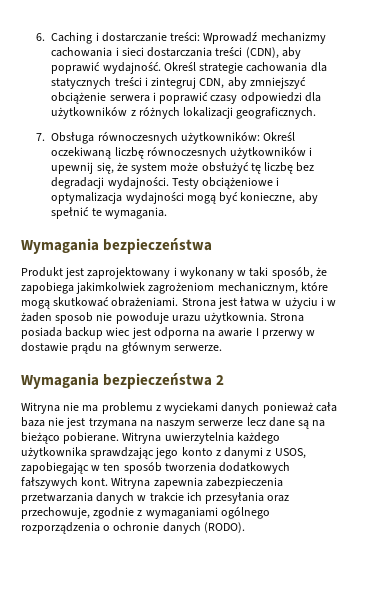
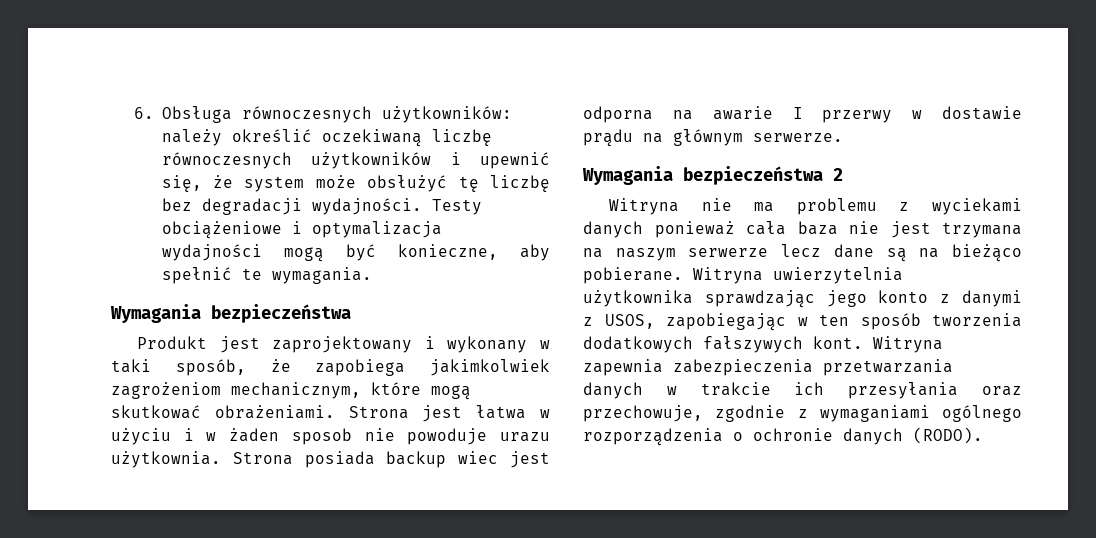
- 6. Caching i dostarczanie treści: Wprowadź mechanizmy cachowania i sieci dostarczania treści (CDN), aby poprawić wydajność. Określ strategie cachowania dla statycznych treści i zintegruj CDN, aby zmniejszyć obciążenie serwera i poprawić czasy odpowiedzi dla użytkowników z różnych lokalizacji geograficznych.
- 7. Obsługa równoczesnych użytkowników: Określ oczekiwaną liczbę równoczesnych użytkowników i upewnij się, że system może obsłużyć tę liczbę bez degradacji wydajności.
+ 6. Obsługa równoczesnych użytkowników: należy określić oczekiwaną liczbę równoczesnych użytkowników i upewnić się, że system może obsłużyć tę liczbę bez degradacji wydajności.
- Witryna uwierzytelnia każdego użytkownika sprawdzając jego konto z danymi z USOS, zapobiegając w ten sposób tworzenia dodatkowych fałszywych kont.
+ Witryna uwierzytelnia użytkownika sprawdzając jego konto z danymi z USOS, zapobiegając w ten sposób tworzenia dodatkowych fałszywych kont.

